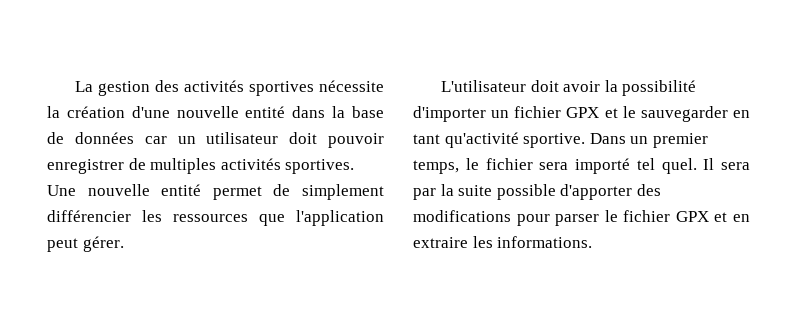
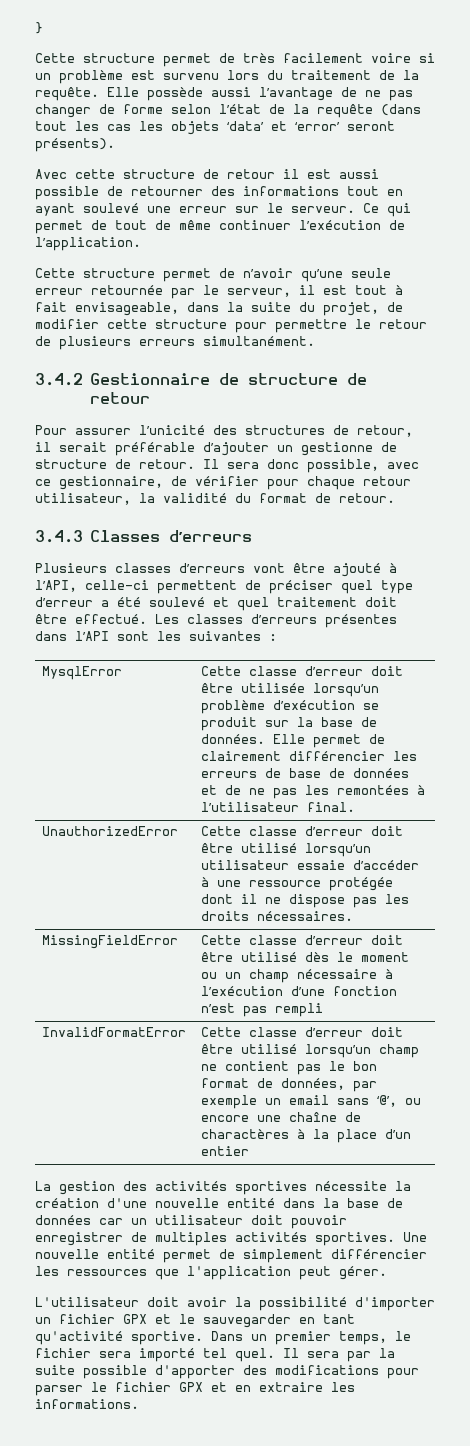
+ }
+ Cette structure permet de très facilement voire si un problème est survenu lors du traitement de la requête. Elle possède aussi l’avantage de ne pas changer de forme selon l’état de la requête (dans tout les cas les objets ‘data’ et ‘error’ seront présents).
+ Avec cette structure de retour il est aussi possible de retourner des informations tout en ayant soulevé une erreur sur le serveur. Ce qui permet de tout de même continuer l’exécution de l’application.
+ Cette structure permet de n’avoir qu’une seule erreur retournée par le serveur, il est tout à fait envisageable, dans la suite du projet, de modifier cette structure pour permettre le retour de plusieurs erreurs simultanément.
+ 3.4.2 Gestionnaire de structure de retour
+ Pour assurer l’unicité des structures de retour, il serait préférable d’ajouter un gestionne de structure de retour. Il sera donc possible, avec ce gestionnaire, de vérifier pour chaque retour utilisateur, la validité du format de retour.
+ 3.4.3 Classes d’erreurs
+ Plusieurs classes d’erreurs vont être ajouté à l’API, celle-ci permettent de préciser quel type d’erreur a été soulevé et quel traitement doit être effectué. Les classes d’erreurs présentes dans l’API sont les suivantes :
+ MysqlError | Cette classe d’erreur doit être utilisée lorsqu’un problème d’exécution se produit sur la base de données. Elle permet de clairement différencier les erreurs de base de données et de ne pas les remontées à l’utilisateur final.
+ UnauthorizedError | Cette classe d’erreur doit être utilisé lorsqu’un utilisateur essaie d’accéder à une ressource protégée dont il ne dispose pas les droits nécessaires.
+ MissingFieldError | Cette classe d’erreur doit être utilisé dès le moment ou un champ nécessaire à l’exécution d’une fonction n’est pas rempli
+ InvalidFormatError | Cette classe d’erreur doit être utilisé lorsqu’un champ ne contient pas le bon format de données, par exemple un email sans ‘@’, ou encore une chaîne de charactères à la place d’un entier

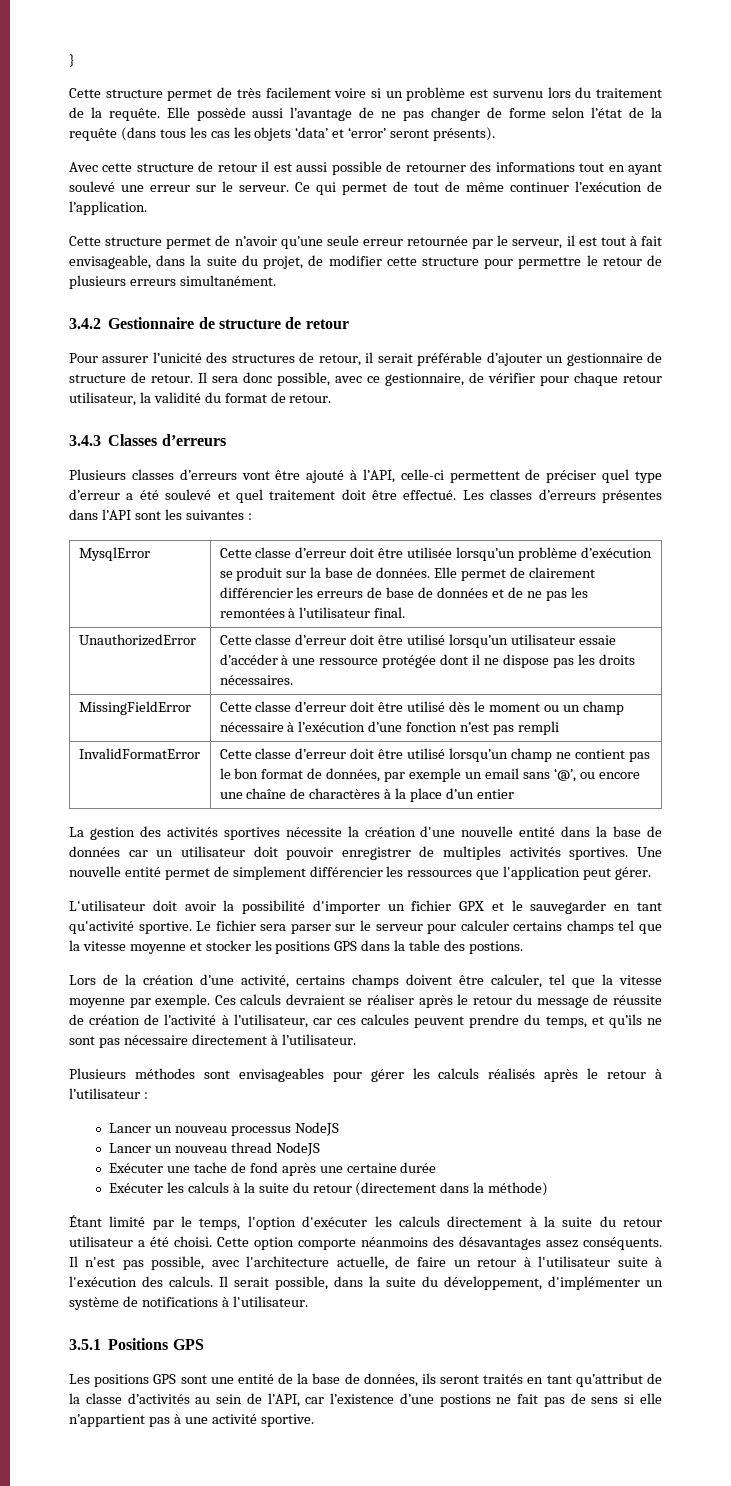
- Elle possède aussi l’avantage de ne pas changer de forme selon l’état de la requête (dans tout les cas les objets ‘data’ et ‘error’ seront présents).
+ Elle possède aussi l’avantage de ne pas changer de forme selon l’état de la requête (dans tous les cas les objets ‘data’ et ‘error’ seront présents).
- Pour assurer l’unicité des structures de retour, il serait préférable d’ajouter un gestionne de structure de retour.
+ Pour assurer l’unicité des structures de retour, il serait préférable d’ajouter un gestionnaire de structure de retour.
- Dans un premier temps, le fichier sera importé tel quel. Il sera par la suite possible d'apporter des modifications pour parser le fichier GPX et en extraire les informations.
+ Le fichier sera parser sur le serveur pour calculer certains champs tel que la vitesse moyenne et stocker les positions GPS dans la table des postions.
+ Lors de la création d’une activité, certains champs doivent être calculer, tel que la vitesse moyenne par exemple. Ces calculs devraient se réaliser après le retour du message de réussite de création de l’activité à l’utilisateur, car ces calcules peuvent prendre du temps, et qu’ils ne sont pas nécessaire directement à l’utilisateur.
+ Plusieurs méthodes sont envisageables pour gérer les calculs réalisés après le retour à l’utilisateur :
+ Lancer un nouveau processus NodeJS
+ Lancer un nouveau thread NodeJS
+ Exécuter une tache de fond après une certaine durée
+ Exécuter les calculs à la suite du retour (directement dans la méthode)
+ Étant limité par le temps, l'option d'exécuter les calculs directement à la suite du retour utilisateur a été choisi. Cette option comporte néanmoins des désavantages assez conséquents. Il n'est pas possible, avec l'architecture actuelle, de faire un retour à l'utilisateur suite à l'exécution des calculs. Il serait possible, dans la suite du développement, d'implémenter un système de notifications à l'utilisateur.
+ 3.5.1 Positions GPS
+ Les positions GPS sont une entité de la base de données, ils seront traités en tant qu’attribut de la classe d’activités au sein de l’API, car l’existence d’une postions ne fait pas de sens si elle n’appartient pas à une activité sportive.

